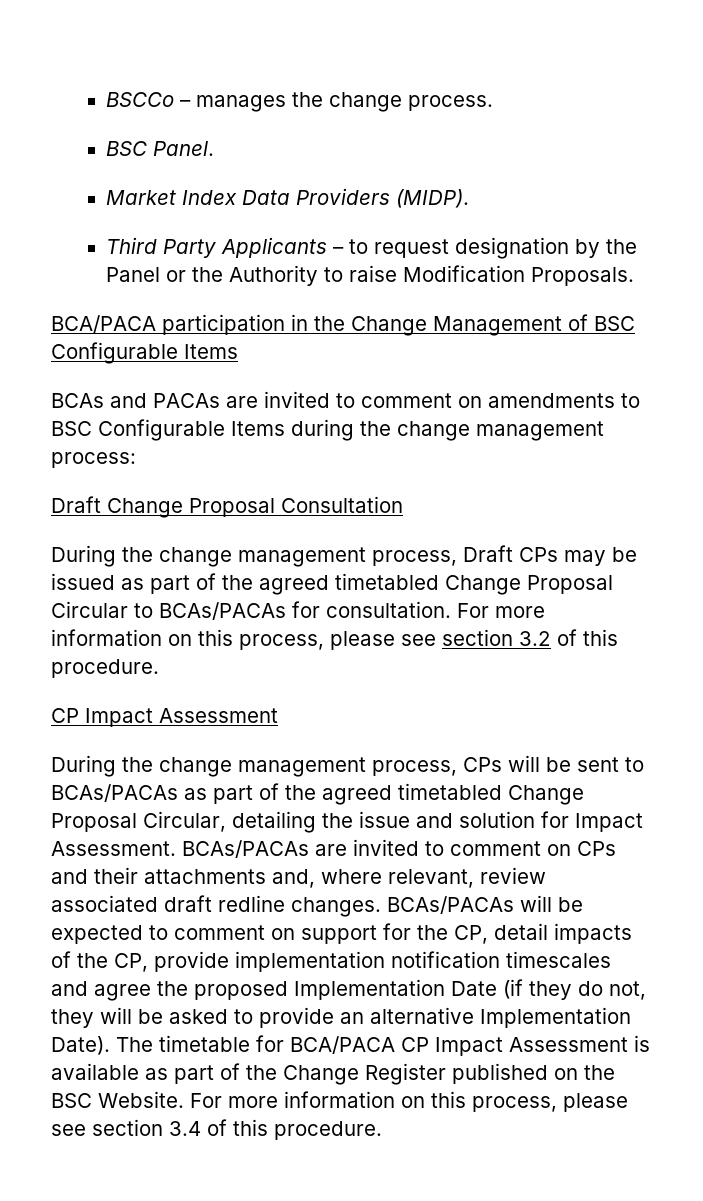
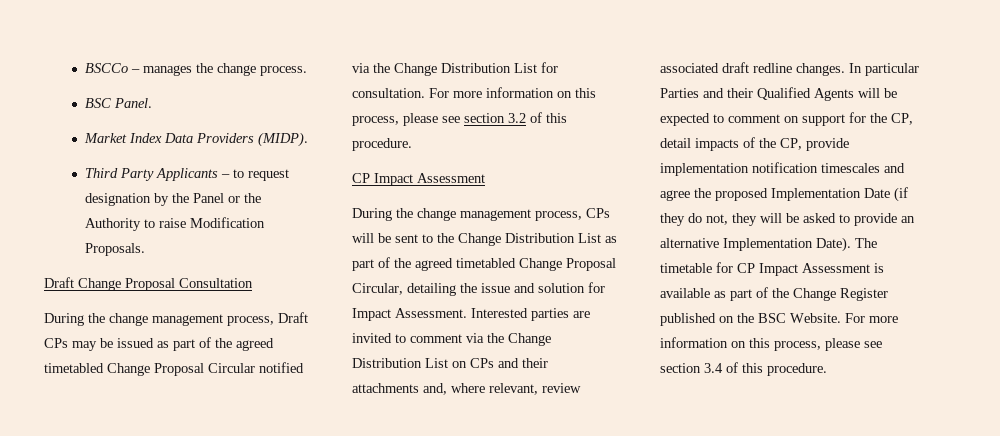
- BCA/PACA participation in the Change Management of BSC Configurable Items
- BCAs and PACAs are invited to comment on amendments to BSC Configurable Items during the change management process:
- During the change management process, Draft CPs may be issued as part of the agreed timetabled Change Proposal Circular to BCAs/PACAs for consultation.
+ During the change management process, Draft CPs may be issued as part of the agreed timetabled Change Proposal Circular notified via the Change Distribution List for consultation.
- During the change management process, CPs will be sent to BCAs/PACAs as part of the agreed timetabled Change Proposal Circular, detailing the issue and solution for Impact Assessment.
+ During the change management process, CPs will be sent to the Change Distribution List as part of the agreed timetabled Change Proposal Circular, detailing the issue and solution for Impact Assessment.
- BCAs/PACAs are invited to comment on CPs and their attachments and, where relevant, review associated draft redline changes.
+ Interested parties are invited to comment via the Change Distribution List on CPs and their attachments and, where relevant, review associated draft redline changes.
- BCAs/PACAs will be expected to comment on support for the CP, detail impacts of the CP, provide implementation notification timescales and agree the proposed Implementation Date (if they do not, they will be asked to provide an alternative Implementation Date).
+ In particular Parties and their Qualified Agents will be expected to comment on support for the CP, detail impacts of the CP, provide implementation notification timescales and agree the proposed Implementation Date (if they do not, they will be asked to provide an alternative Implementation Date).
- The timetable for BCA/PACA CP Impact Assessment is available as part of the Change Register published on the BSC Website.
+ The timetable for CP Impact Assessment is available as part of the Change Register published on the BSC Website.

